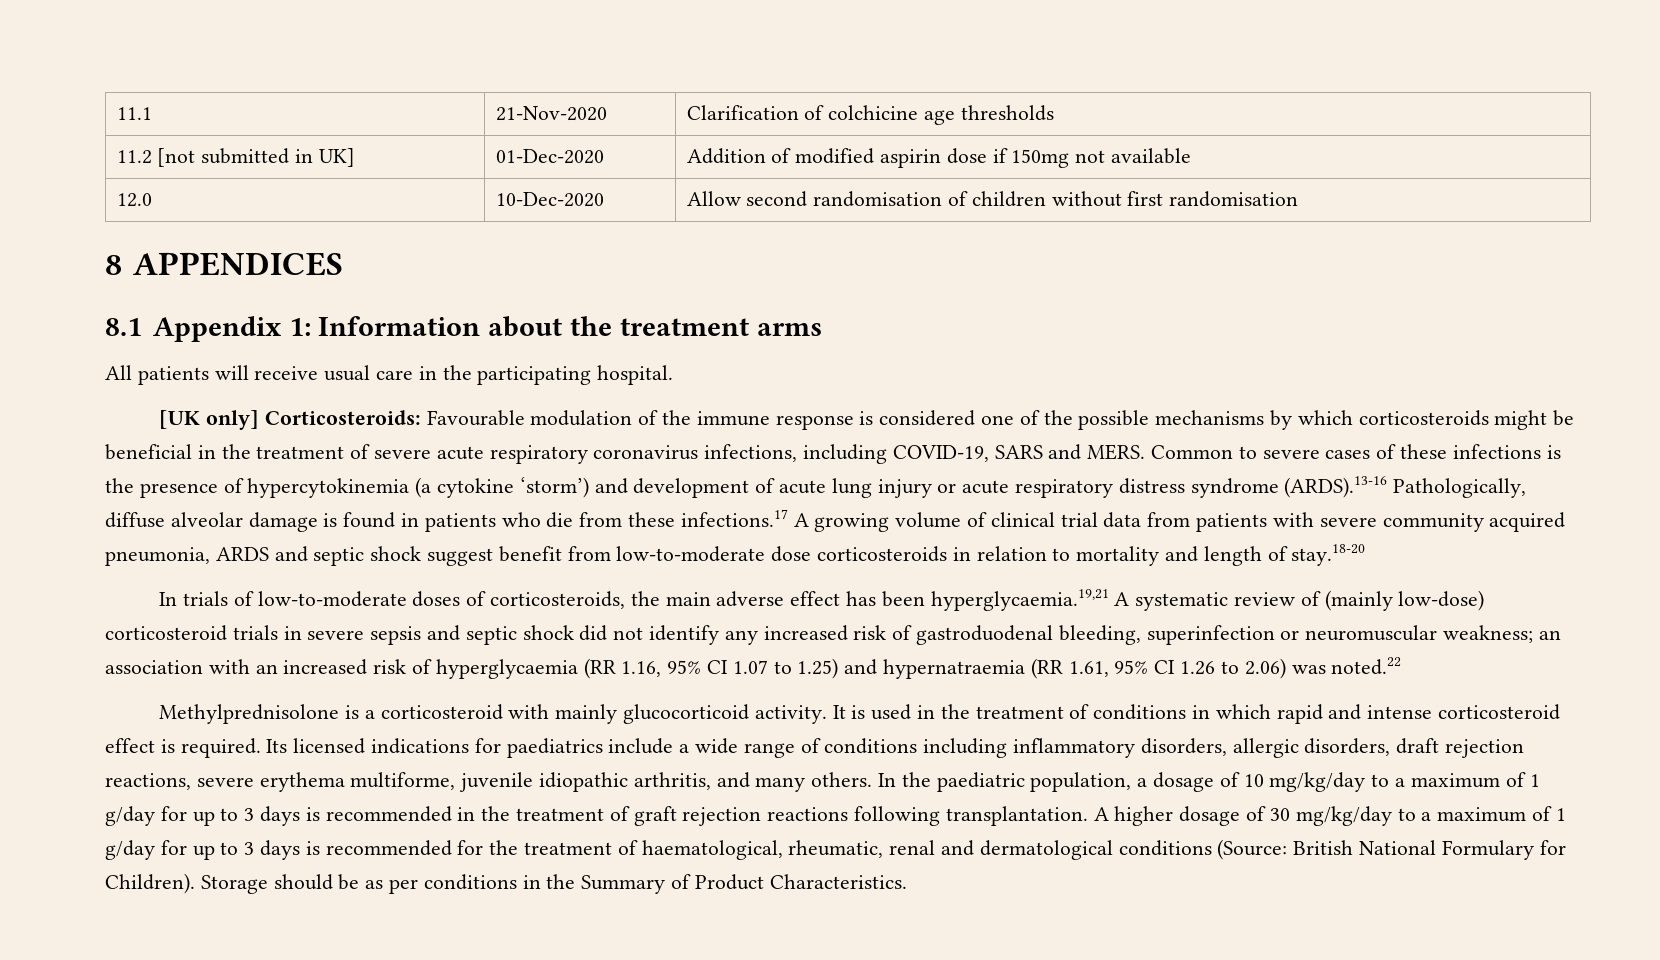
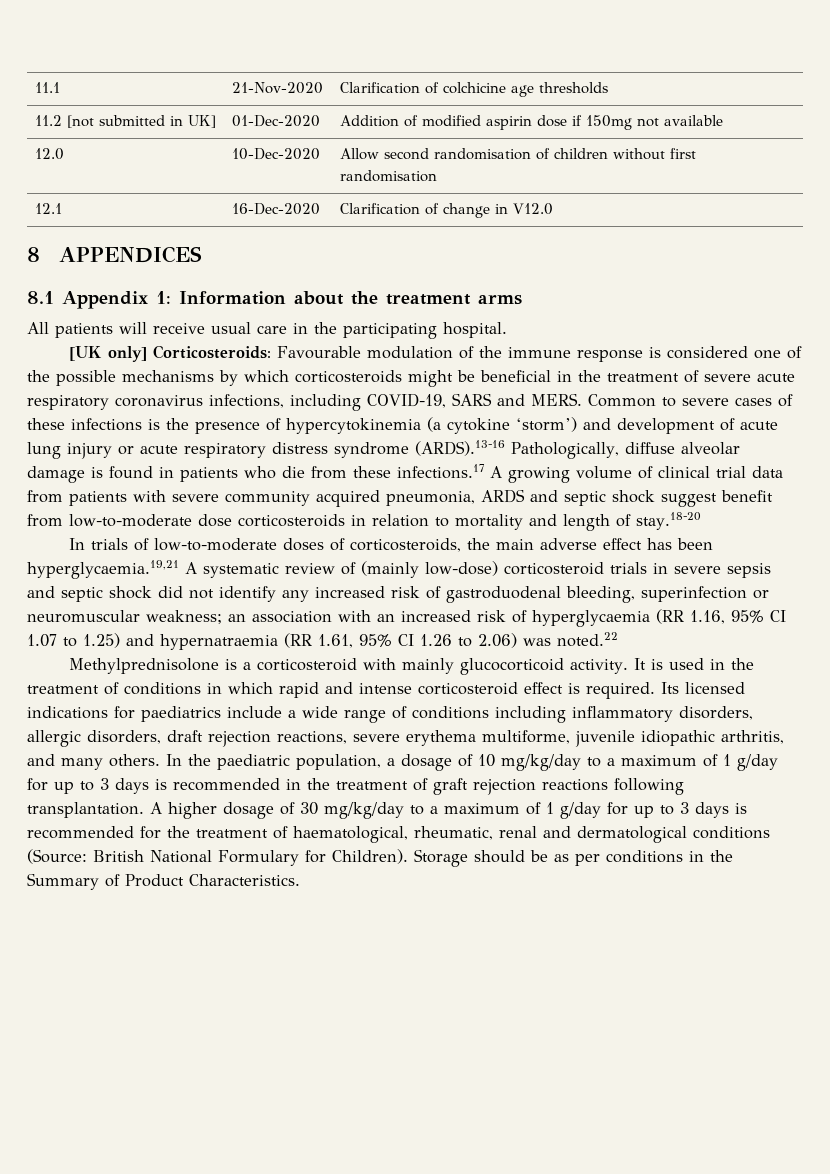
+ 12.1 | 16-Dec-2020 | Clarification of change in V12.0

